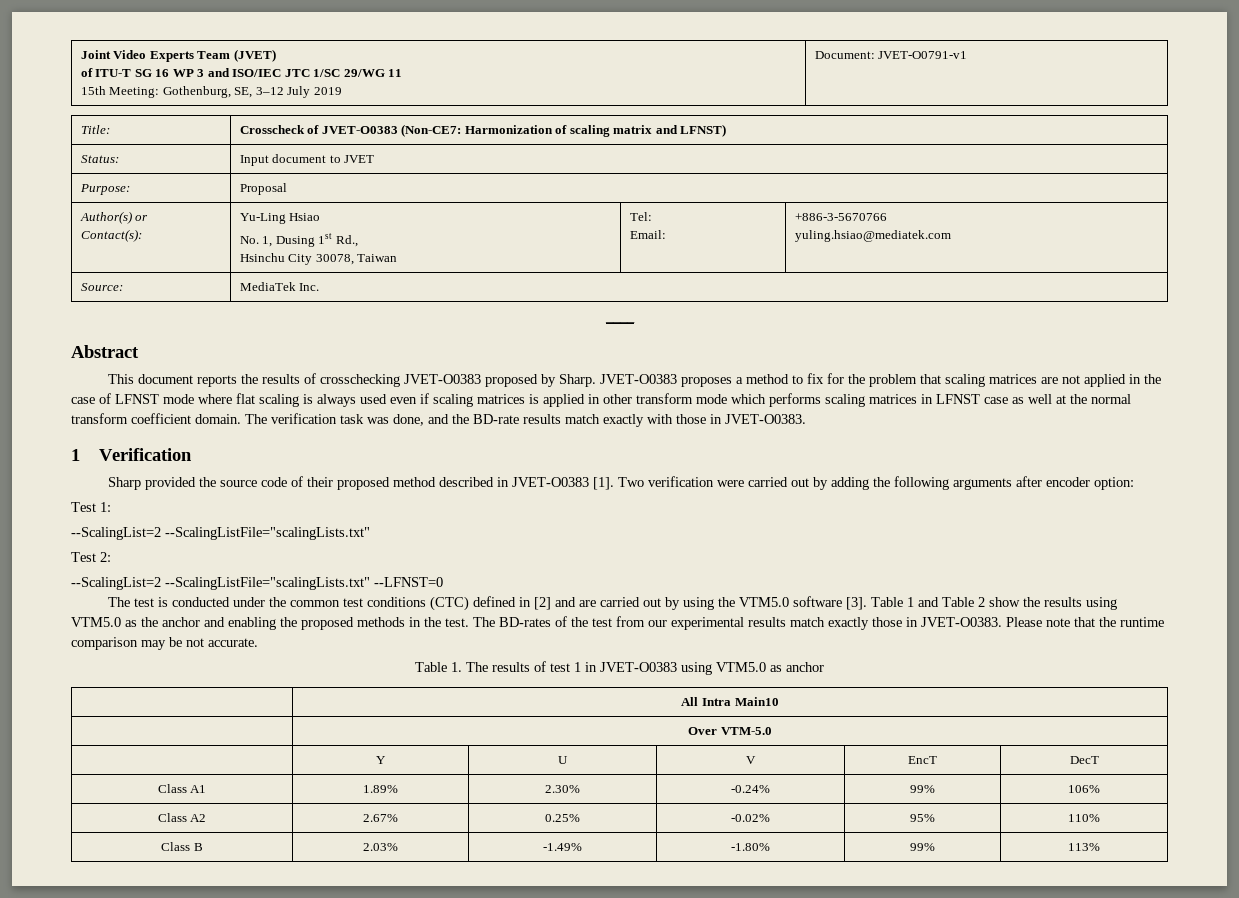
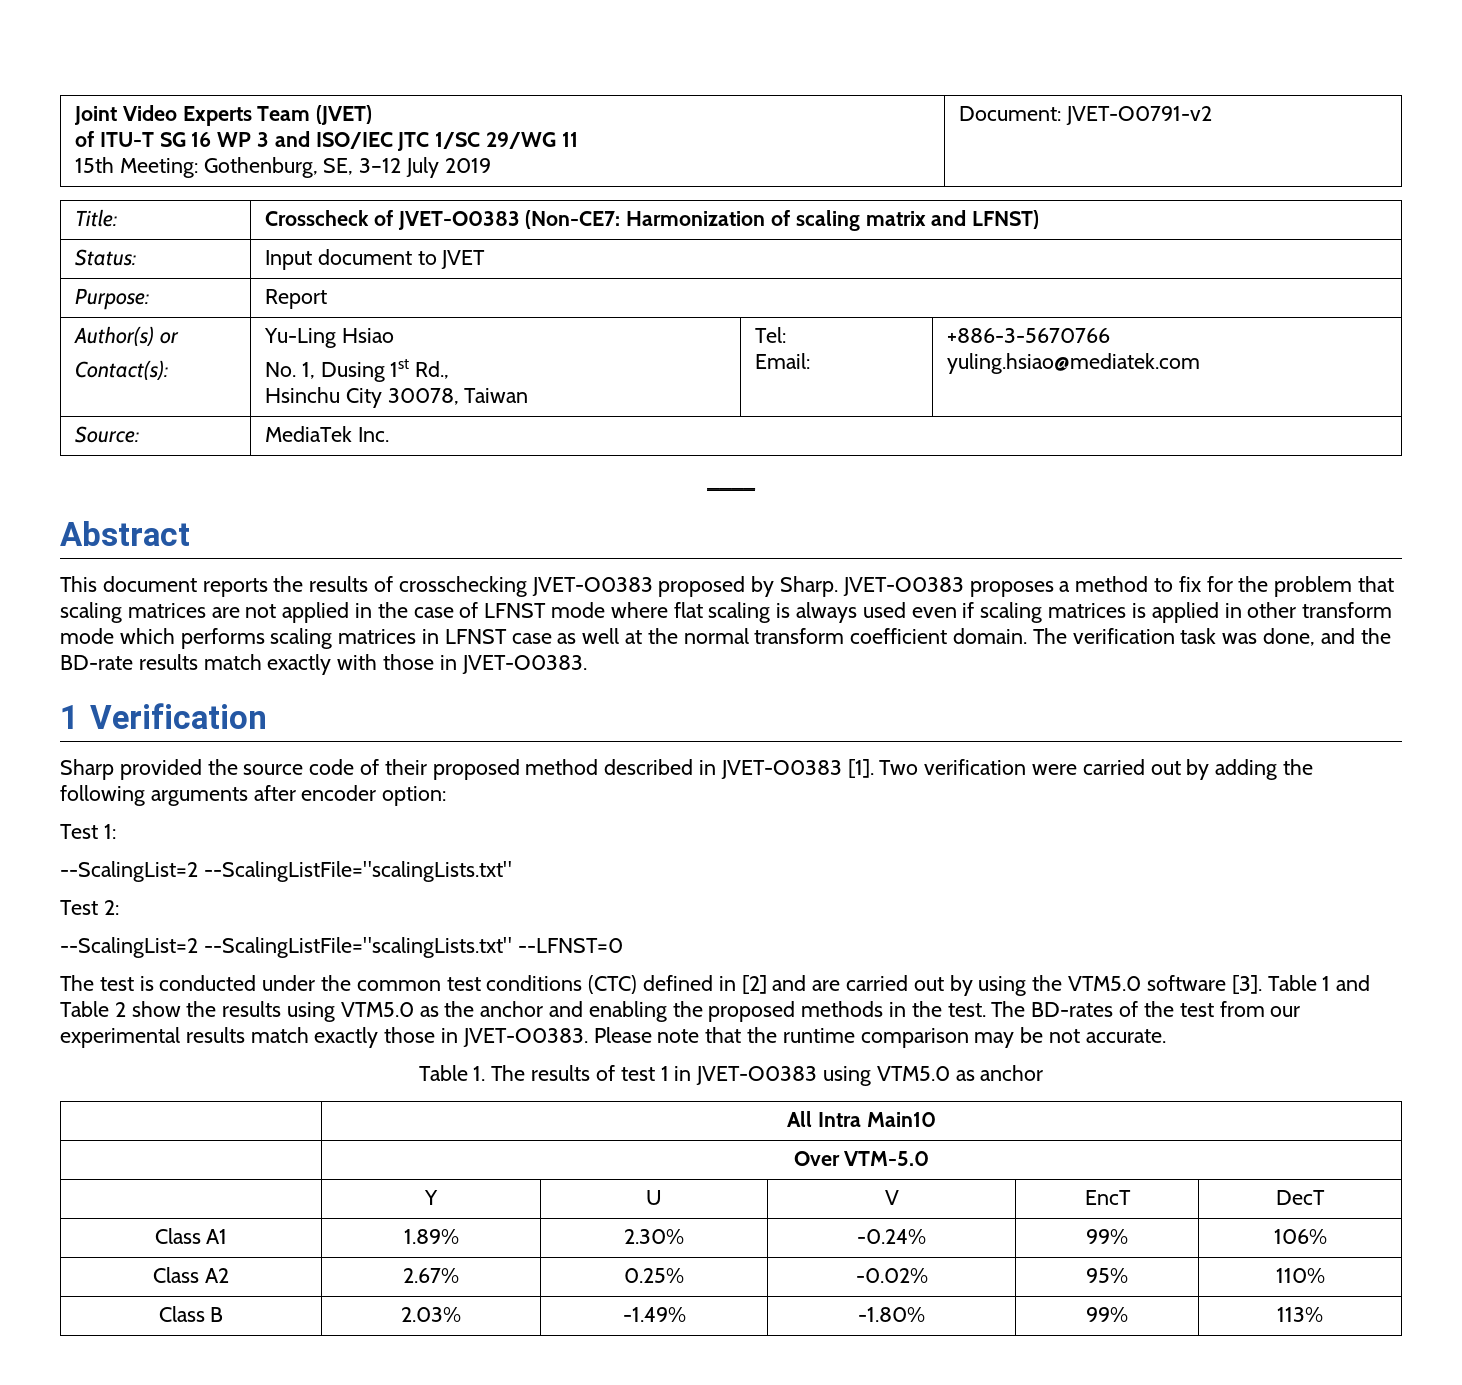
  Joint Video Experts Team (JVET)
  of ITU-T SG 16 WP 3 and ISO/IEC JTC 1/SC 29/WG 11
- 15th Meeting: Gothenburg, SE, 3–12 July 2019 | Document: JVET-O0791-v1
+ 15th Meeting: Gothenburg, SE, 3–12 July 2019 | Document: JVET-O0791-v2
- Purpose: | Proposal
+ Purpose: | Report

